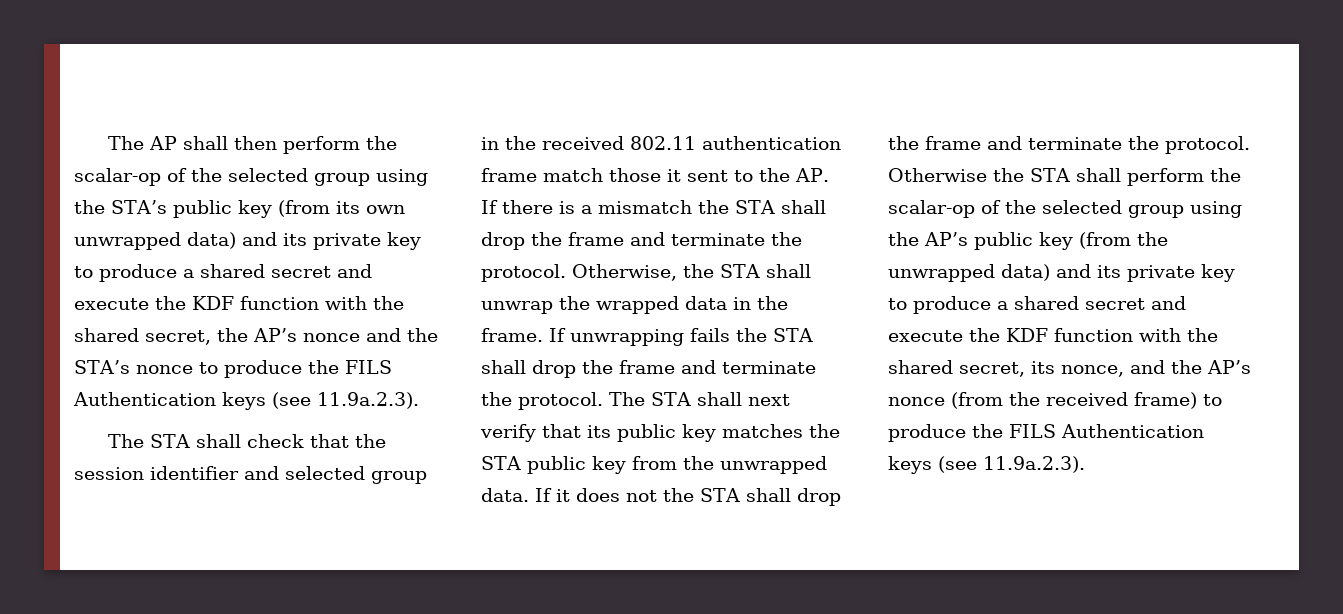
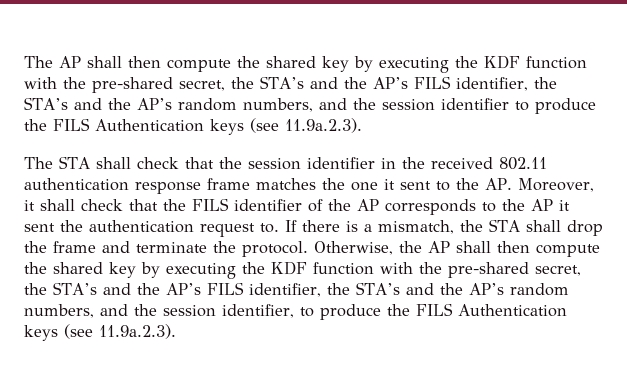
- The AP shall then perform the scalar-op of the selected group using the STA’s public key (from its own unwrapped data) and its private key to produce a shared secret and execute the KDF function with the shared secret, the AP’s nonce and the STA’s nonce to produce the FILS Authentication keys (see 11.9a.2.3).
+ The AP shall then compute the shared key by executing the KDF function with the pre-shared secret, the STA’s and the AP’s FILS identifier, the STA’s and the AP’s random numbers, and the session identifier to produce the FILS Authentication keys (see 11.9a.2.3).
- The STA shall check that the session identifier and selected group in the received 802.11 authentication frame match those it sent to the AP. If there is a mismatch the STA shall drop the frame and terminate the protocol.
+ The STA shall check that the session identifier in the received 802.11 authentication response frame matches the one it sent to the AP. Moreover, it shall check that the FILS identifier of the AP corresponds to the AP it sent the authentication request to. If there is a mismatch, the STA shall drop the frame and terminate the protocol.
- Otherwise, the STA shall unwrap the wrapped data in the frame. If unwrapping fails the STA shall drop the frame and terminate the protocol. The STA shall next verify that its public key matches the STA public key from the unwrapped data. If it does not the STA shall drop the frame and terminate the protocol. Otherwise the STA shall perform the scalar-op of the selected group using the AP’s public key (from the unwrapped data) and its private key to produce a shared secret and execute the KDF function with the shared secret, its nonce, and the AP’s nonce (from the received frame) to produce the FILS Authentication keys (see 11.9a.2.3).
+ Otherwise, the AP shall then compute the shared key by executing the KDF function with the pre-shared secret, the STA’s and the AP’s FILS identifier, the STA’s and the AP’s random numbers, and the session identifier, to produce the FILS Authentication keys (see 11.9a.2.3).

